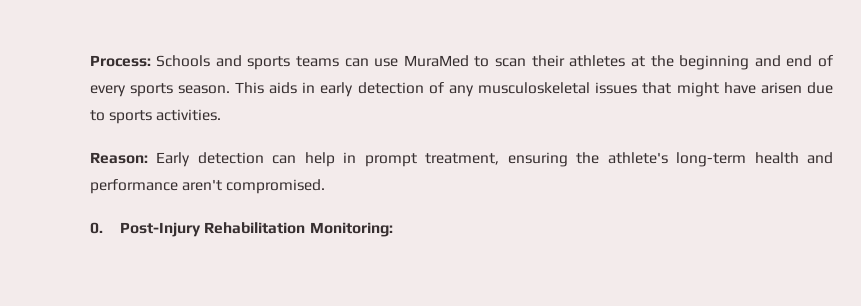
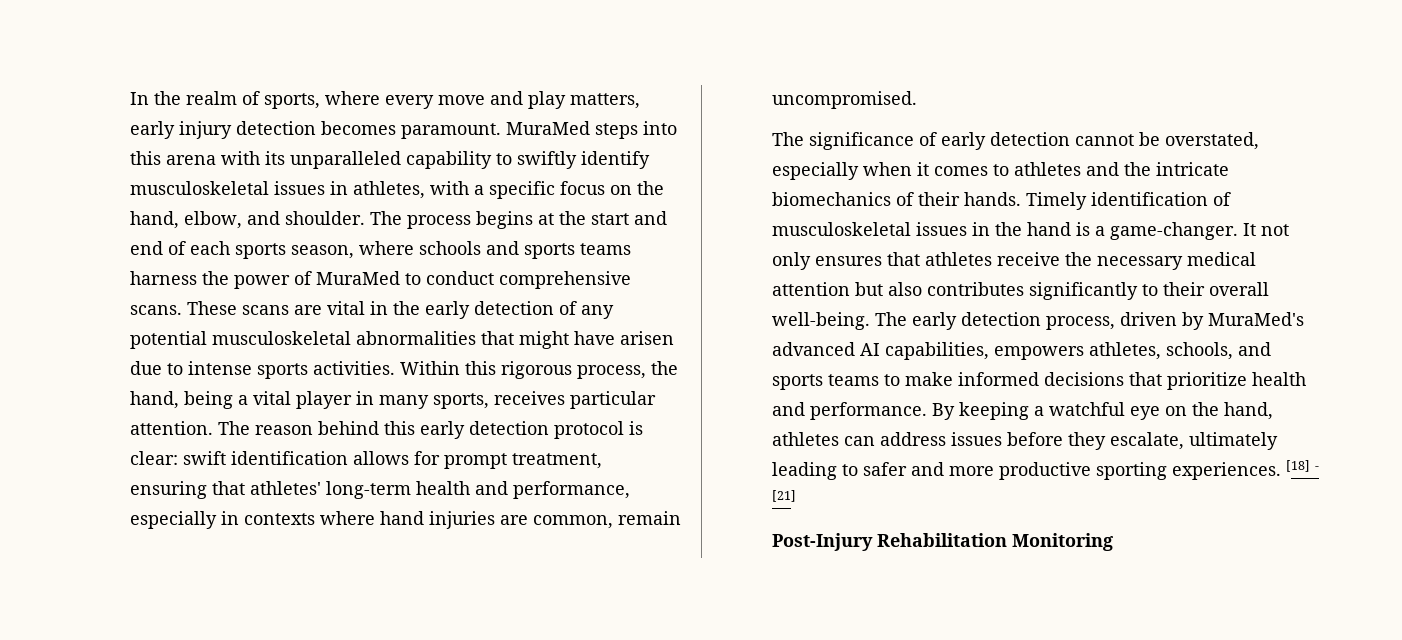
- Process: Schools and sports teams can use MuraMed to scan their athletes at the beginning and end of every sports season. This aids in early detection of any musculoskeletal issues that might have arisen due to sports activities.
- Reason: Early detection can help in prompt treatment, ensuring the athlete's long-term health and performance aren't compromised.
- 0. Post-Injury Rehabilitation Monitoring:
+ In the realm of sports, where every move and play matters, early injury detection becomes paramount. MuraMed steps into this arena with its unparalleled capability to swiftly identify musculoskeletal issues in athletes, with a specific focus on the hand, elbow, and shoulder. The process begins at the start and end of each sports season, where schools and sports teams harness the power of MuraMed to conduct comprehensive scans. These scans are vital in the early detection of any potential musculoskeletal abnormalities that might have arisen due to intense sports activities. Within this rigorous process, the hand, being a vital player in many sports, receives particular attention. The reason behind this early detection protocol is clear: swift identification allows for prompt treatment, ensuring that athletes' long-term health and performance, especially in contexts where hand injuries are common, remain uncompromised.
+ The significance of early detection cannot be overstated, especially when it comes to athletes and the intricate biomechanics of their hands. Timely identification of musculoskeletal issues in the hand is a game-changer. It not only ensures that athletes receive the necessary medical attention but also contributes significantly to their overall well-being. The early detection process, driven by MuraMed's advanced AI capabilities, empowers athletes, schools, and sports teams to make informed decisions that prioritize health and performance. By keeping a watchful eye on the hand, athletes can address issues before they escalate, ultimately leading to safer and more productive sporting experiences. [18] - [21]
+ Post-Injury Rehabilitation Monitoring

